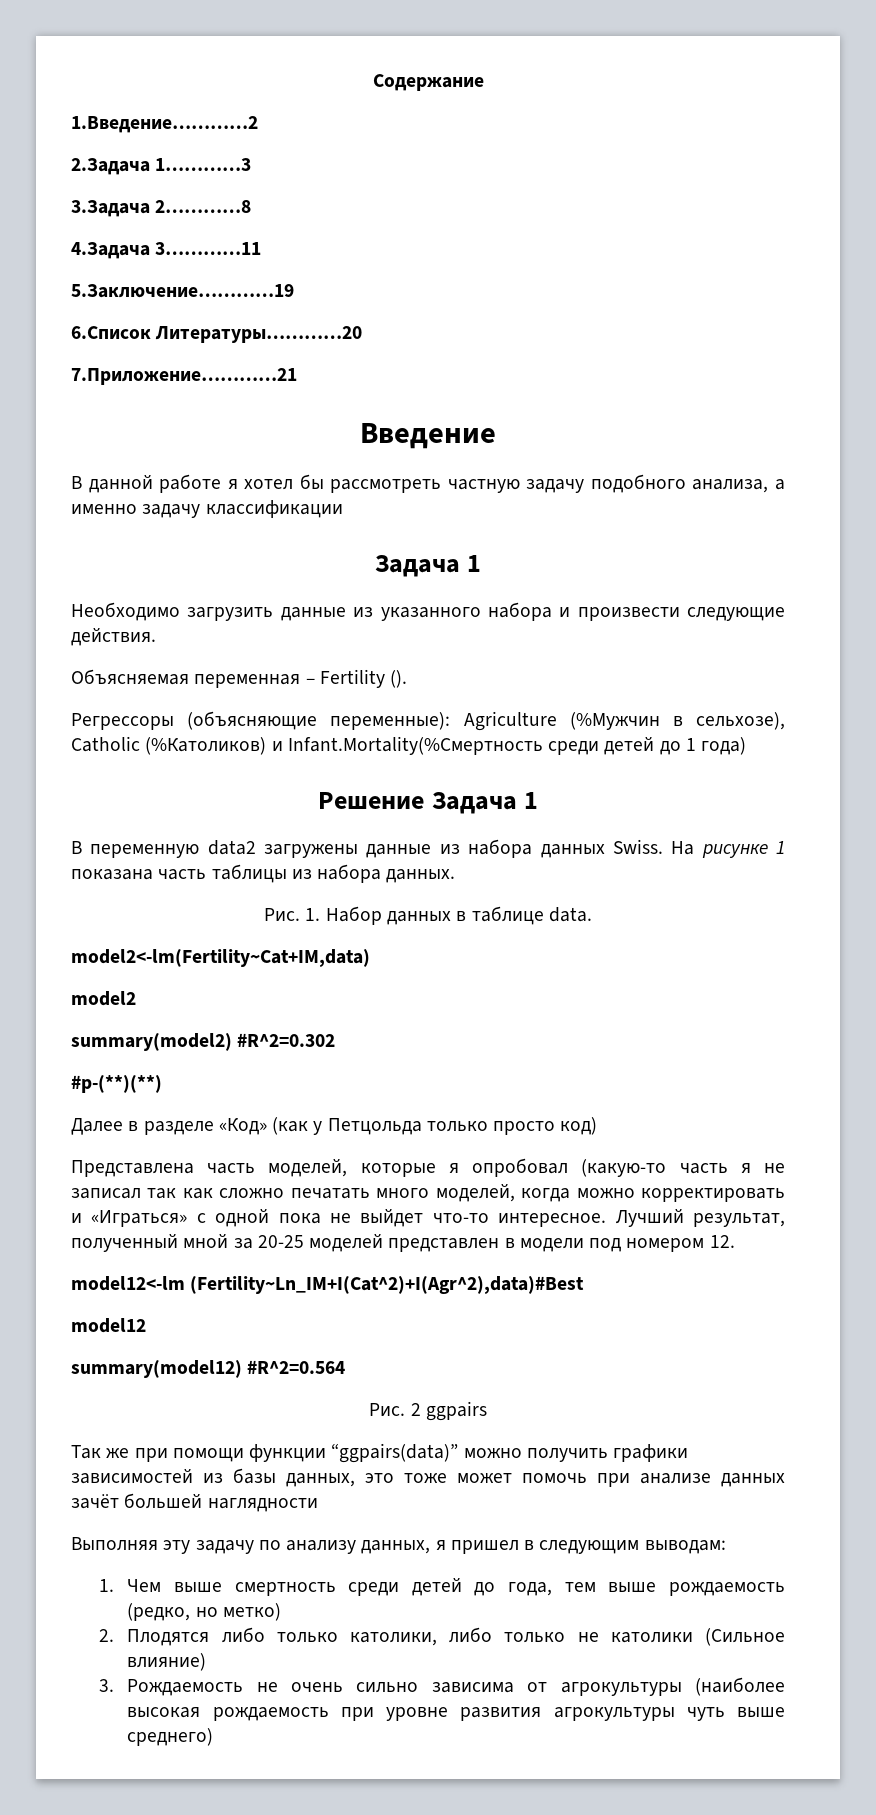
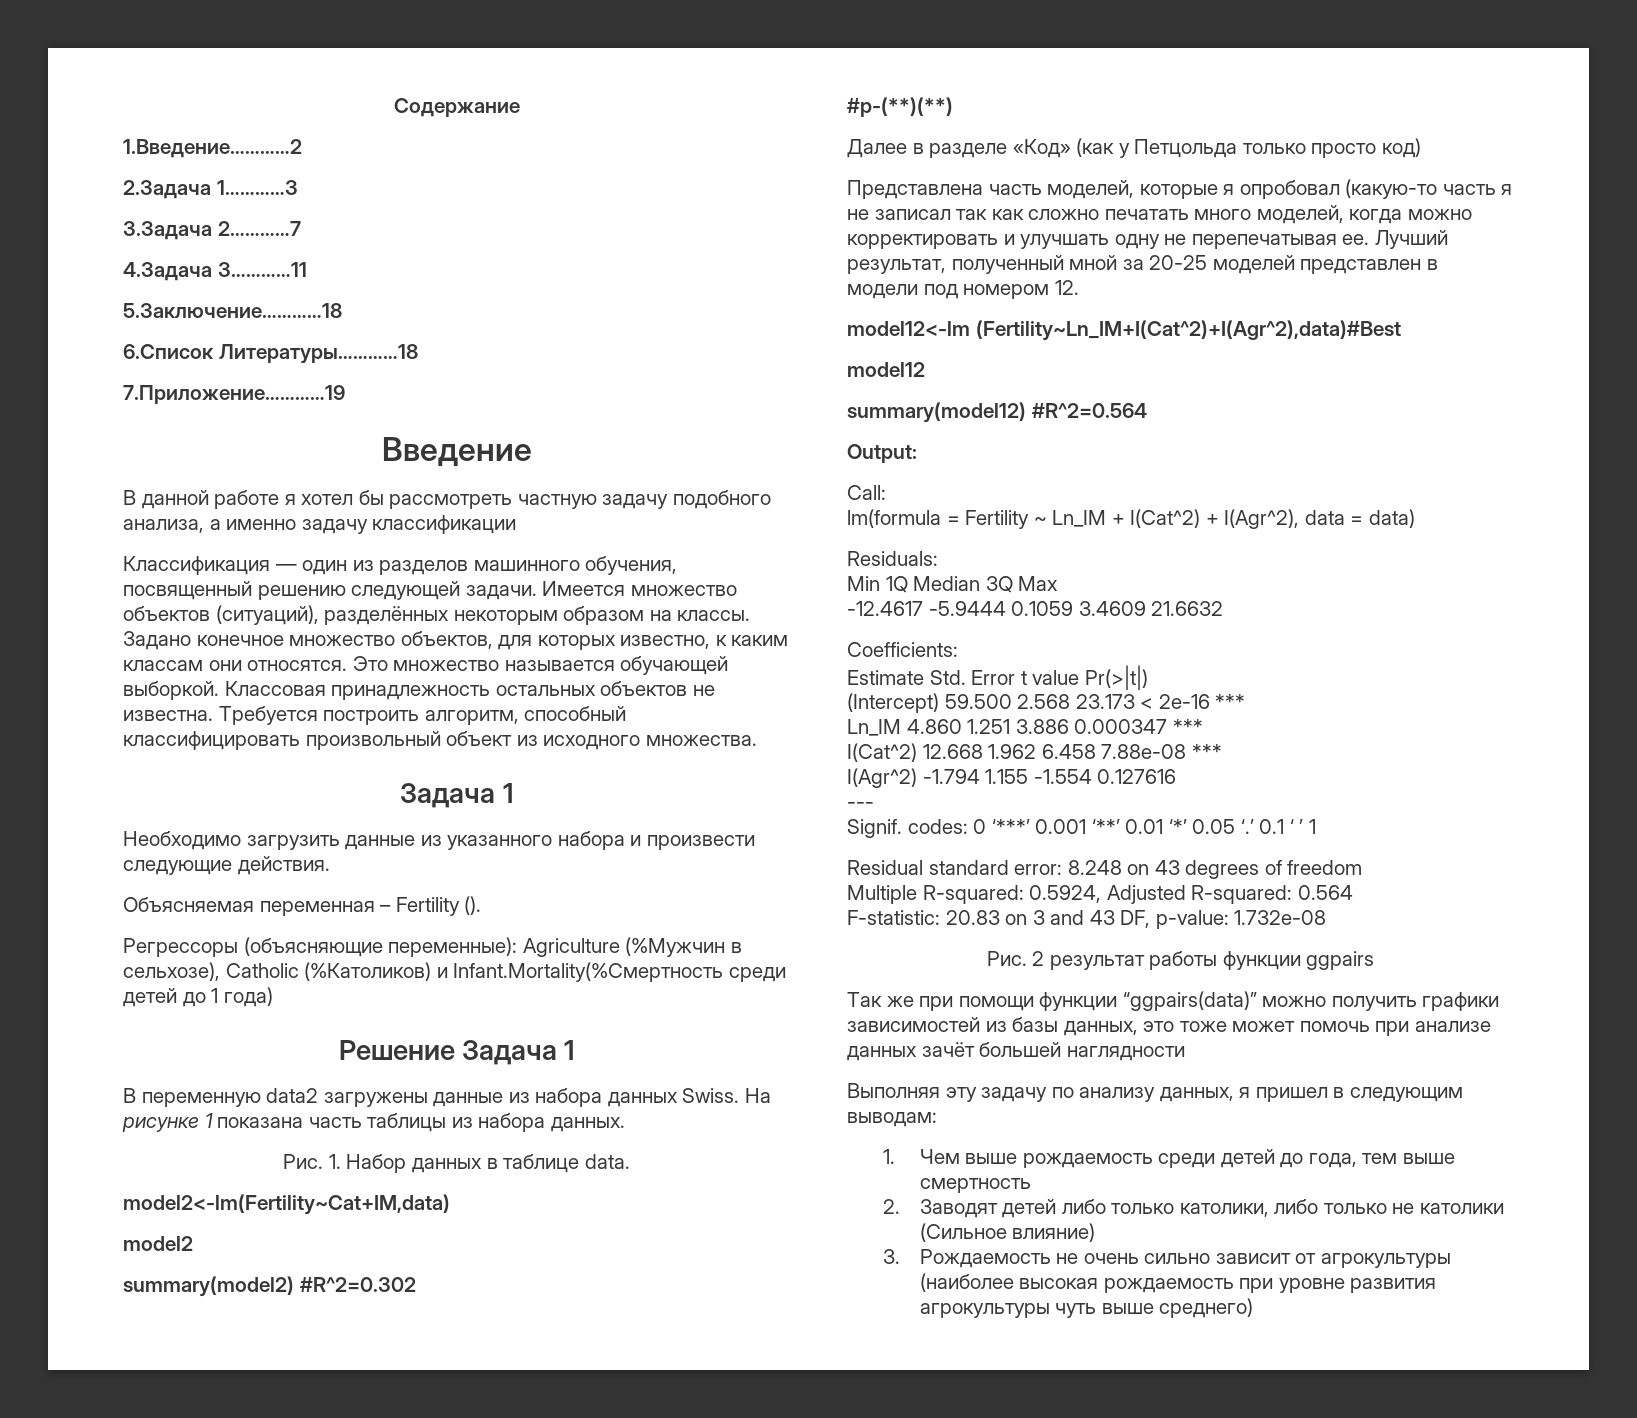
- 3.Задача 2…………8
+ 3.Задача 2…………7
- 5.Заключение…………19
+ 5.Заключение…………18
- 6.Список Литературы…………20
- 7.Приложение…………21
+ 6.Список Литературы…………18
+ 7.Приложение…………19
+ Классификация — один из разделов машинного обучения, посвященный решению следующей задачи. Имеется множество объектов (ситуаций), разделённых некоторым образом на классы. Задано конечное множество объектов, для которых известно, к каким классам они относятся. Это множество называется обучающей выборкой. Классовая принадлежность остальных объектов не известна. Требуется построить алгоритм, способный классифицировать произвольный объект из исходного множества.
- Представлена часть моделей, которые я опробовал (какую-то часть я не записал так как сложно печатать много моделей, когда можно корректировать и «Играться» с одной пока не выйдет что-то интересное.
+ Представлена часть моделей, которые я опробовал (какую-то часть я не записал так как сложно печатать много моделей, когда можно корректировать и улучшать одну не перепечатывая ее.
+ Output:
+ Call:
+ lm(formula = Fertility ~ Ln_IM + I(Cat^2) + I(Agr^2), data = data)
+ Residuals:
+ Min 1Q Median 3Q Max
+ -12.4617 -5.9444 0.1059 3.4609 21.6632
+ Coefficients:
+ Estimate Std. Error t value Pr(>|t|)
+ (Intercept) 59.500 2.568 23.173 < 2e-16 ***
+ Ln_IM 4.860 1.251 3.886 0.000347 ***
+ I(Cat^2) 12.668 1.962 6.458 7.88e-08 ***
+ I(Agr^2) -1.794 1.155 -1.554 0.127616
+ ---
+ Signif. codes: 0 ‘***’ 0.001 ‘**’ 0.01 ‘*’ 0.05 ‘.’ 0.1 ‘ ’ 1
+ Residual standard error: 8.248 on 43 degrees of freedom
+ Multiple R-squared: 0.5924, Adjusted R-squared: 0.564
+ F-statistic: 20.83 on 3 and 43 DF, p-value: 1.732e-08
- Рис. 2 ggpairs
+ Рис. 2 результат работы функции ggpairs
- 1. Чем выше смертность среди детей до года, тем выше рождаемость (редко, но метко)
+ 1. Чем выше рождаемость среди детей до года, тем выше смертность
- 2. Плодятся либо только католики, либо только не католики (Сильное влияние)
+ 2. Заводят детей либо только католики, либо только не католики (Сильное влияние)
- 3. Рождаемость не очень сильно зависима от агрокультуры (наиболее высокая рождаемость при уровне развития агрокультуры чуть выше среднего)
+ 3. Рождаемость не очень сильно зависит от агрокультуры (наиболее высокая рождаемость при уровне развития агрокультуры чуть выше среднего)

